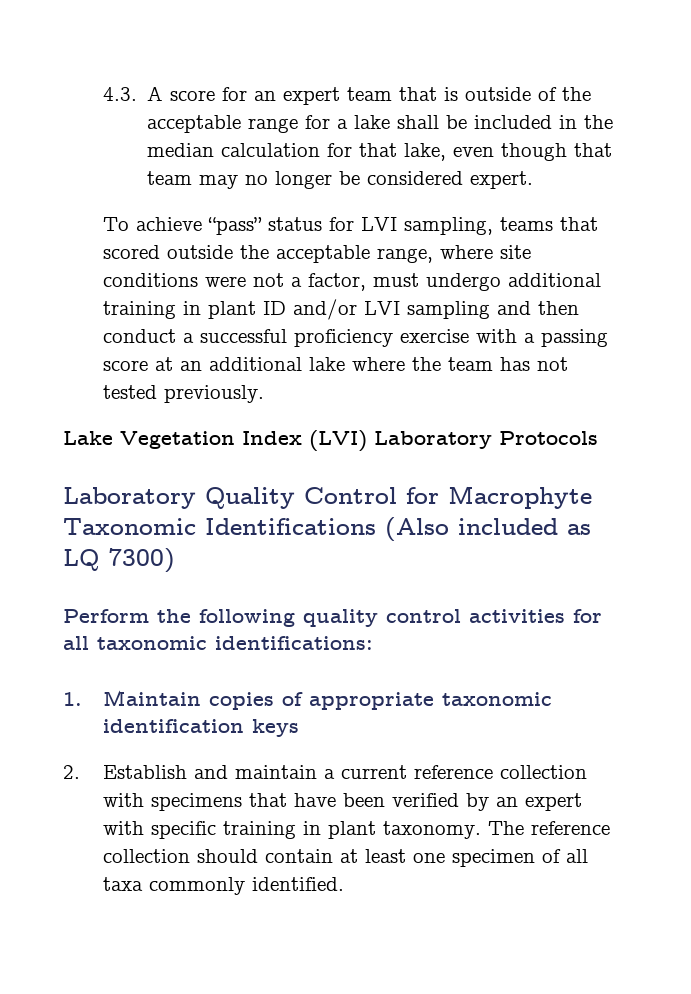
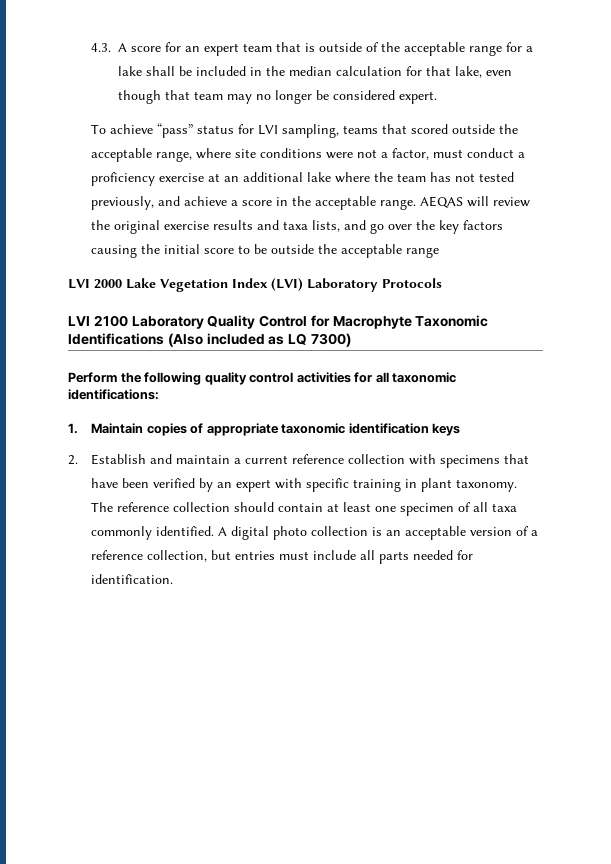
- To achieve “pass” status for LVI sampling, teams that scored outside the acceptable range, where site conditions were not a factor, must undergo additional training in plant ID and/or LVI sampling and then conduct a successful proficiency exercise with a passing score at an additional lake where the team has not tested previously.
- Lake Vegetation Index (LVI) Laboratory Protocols
+ To achieve “pass” status for LVI sampling, teams that scored outside the acceptable range, where site conditions were not a factor, must conduct a proficiency exercise at an additional lake where the team has not tested previously, and achieve a score in the acceptable range. AEQAS will review the original exercise results and taxa lists, and go over the key factors causing the initial score to be outside the acceptable range
+ LVI 2000 Lake Vegetation Index (LVI) Laboratory Protocols
- Laboratory Quality Control for Macrophyte Taxonomic Identifications (Also included as LQ 7300)
+ LVI 2100 Laboratory Quality Control for Macrophyte Taxonomic Identifications (Also included as LQ 7300)
+ A digital photo collection is an acceptable version of a reference collection, but entries must include all parts needed for identification.

